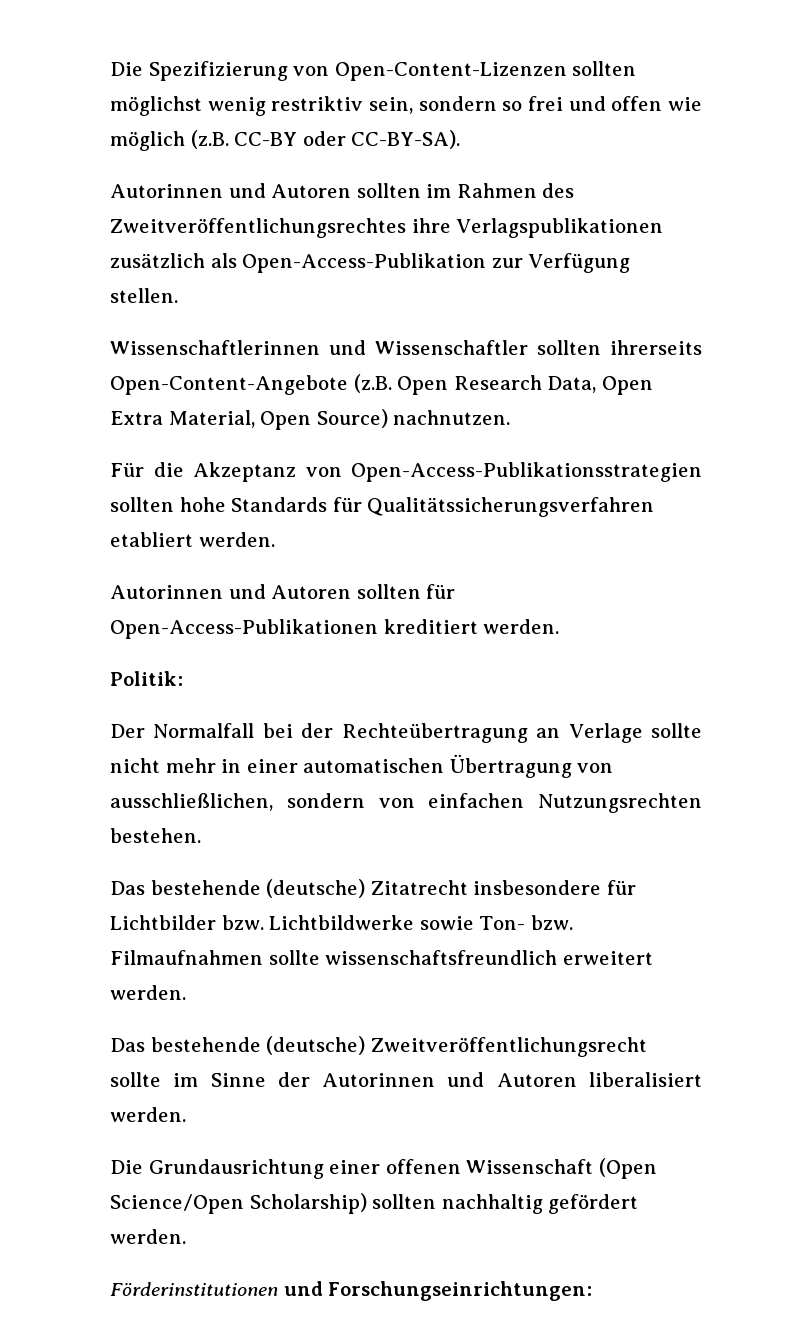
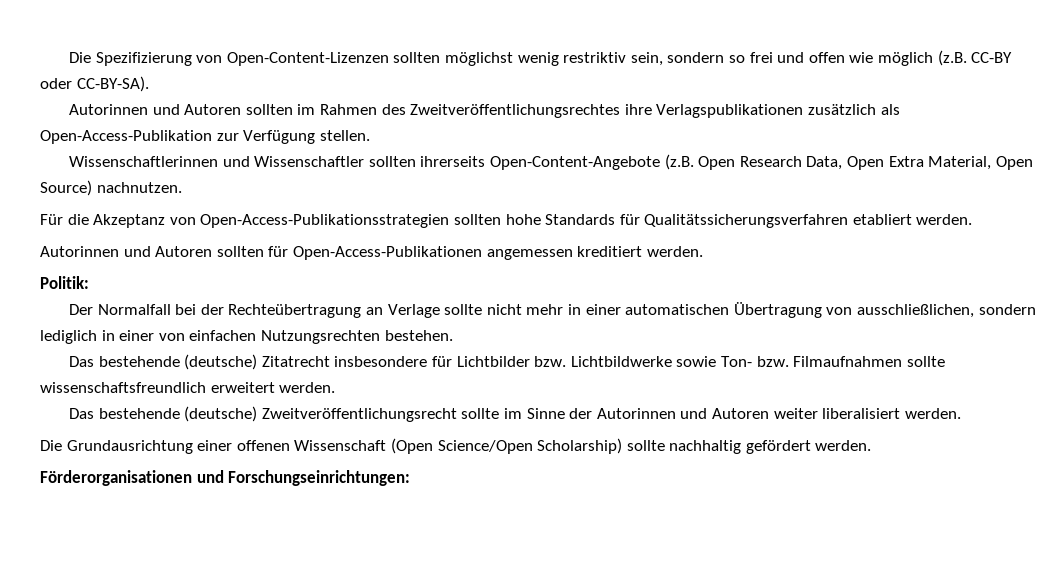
- Autorinnen und Autoren sollten für Open-Access-Publikationen kreditiert werden.
+ Autorinnen und Autoren sollten für Open-Access-Publikationen angemessen kreditiert werden.
- Der Normalfall bei der Rechteübertragung an Verlage sollte nicht mehr in einer automatischen Übertragung von ausschließlichen, sondern von einfachen Nutzungsrechten bestehen.
+ Der Normalfall bei der Rechteübertragung an Verlage sollte nicht mehr in einer automatischen Übertragung von ausschließlichen, sondern lediglich in einer von einfachen Nutzungsrechten bestehen.
- Das bestehende (deutsche) Zweitveröffentlichungsrecht sollte im Sinne der Autorinnen und Autoren liberalisiert werden.
+ Das bestehende (deutsche) Zweitveröffentlichungsrecht sollte im Sinne der Autorinnen und Autoren weiter liberalisiert werden.
- Die Grundausrichtung einer offenen Wissenschaft (Open Science/Open Scholarship) sollten nachhaltig gefördert werden.
+ Die Grundausrichtung einer offenen Wissenschaft (Open Science/Open Scholarship) sollte nachhaltig gefördert werden.
- Förderinstitutionen und Forschungseinrichtungen:
+ Förderorganisationen und Forschungseinrichtungen:

